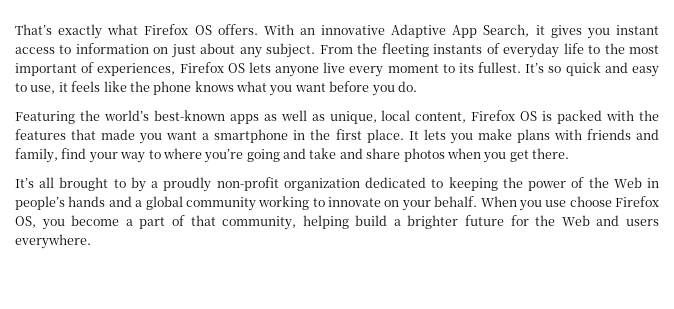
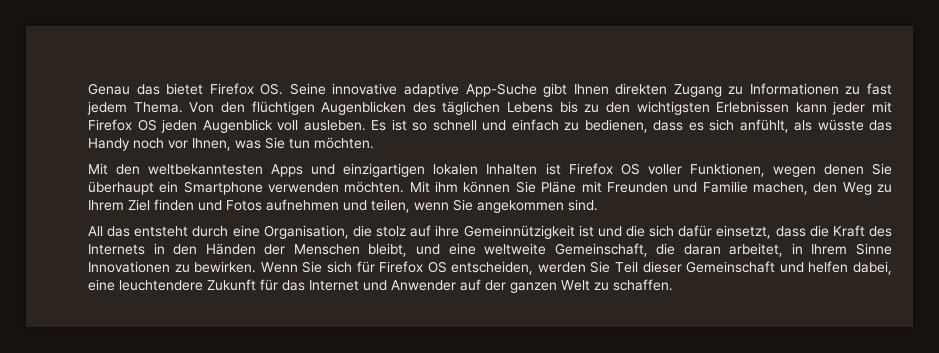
- That’s exactly what Firefox OS offers. With an innovative Adaptive App Search, it gives you instant access to information on just about any subject. From the fleeting instants of everyday life to the most important of experiences, Firefox OS lets anyone live every moment to its fullest. It’s so quick and easy to use, it feels like the phone knows what you want before you do.
- Featuring the world’s best-known apps as well as unique, local content, Firefox OS is packed with the features that made you want a smartphone in the first place. It lets you make plans with friends and family, find your way to where you’re going and take and share photos when you get there.
- It’s all brought to by a proudly non-profit organization dedicated to keeping the power of the Web in people’s hands and a global community working to innovate on your behalf. When you use choose Firefox OS, you become a part of that community, helping build a brighter future for the Web and users everywhere.
+ Genau das bietet Firefox OS. Seine innovative adaptive App-Suche gibt Ihnen direkten Zugang zu Informationen zu fast jedem Thema. Von den flüchtigen Augenblicken des täglichen Lebens bis zu den wichtigsten Erlebnissen kann jeder mit Firefox OS jeden Augenblick voll ausleben. Es ist so schnell und einfach zu bedienen, dass es sich anfühlt, als wüsste das Handy noch vor Ihnen, was Sie tun möchten.
+ Mit den weltbekanntesten Apps und einzigartigen lokalen Inhalten ist Firefox OS voller Funktionen, wegen denen Sie überhaupt ein Smartphone verwenden möchten. Mit ihm können Sie Pläne mit Freunden und Familie machen, den Weg zu Ihrem Ziel finden und Fotos aufnehmen und teilen, wenn Sie angekommen sind.
+ All das entsteht durch eine Organisation, die stolz auf ihre Gemeinnützigkeit ist und die sich dafür einsetzt, dass die Kraft des Internets in den Händen der Menschen bleibt, und eine weltweite Gemeinschaft, die daran arbeitet, in Ihrem Sinne Innovationen zu bewirken. Wenn Sie sich für Firefox OS entscheiden, werden Sie Teil dieser Gemeinschaft und helfen dabei, eine leuchtendere Zukunft für das Internet und Anwender auf der ganzen Welt zu schaffen.

